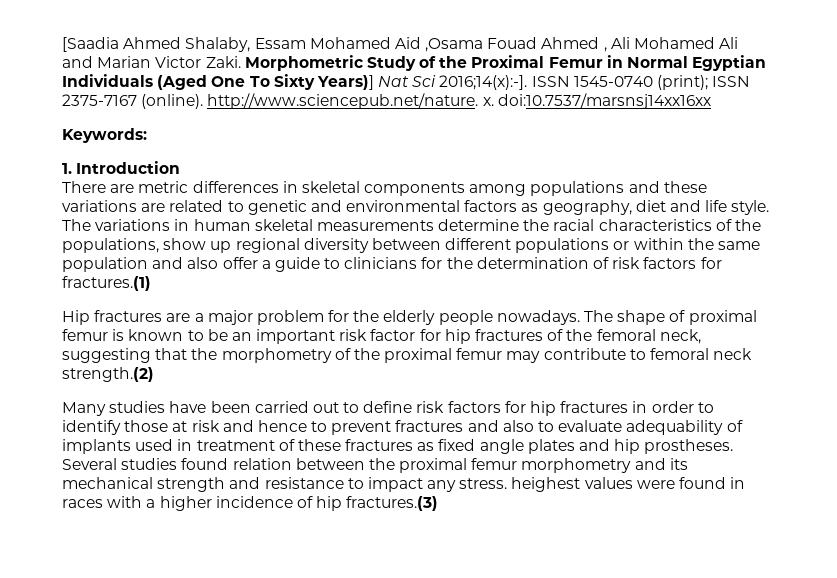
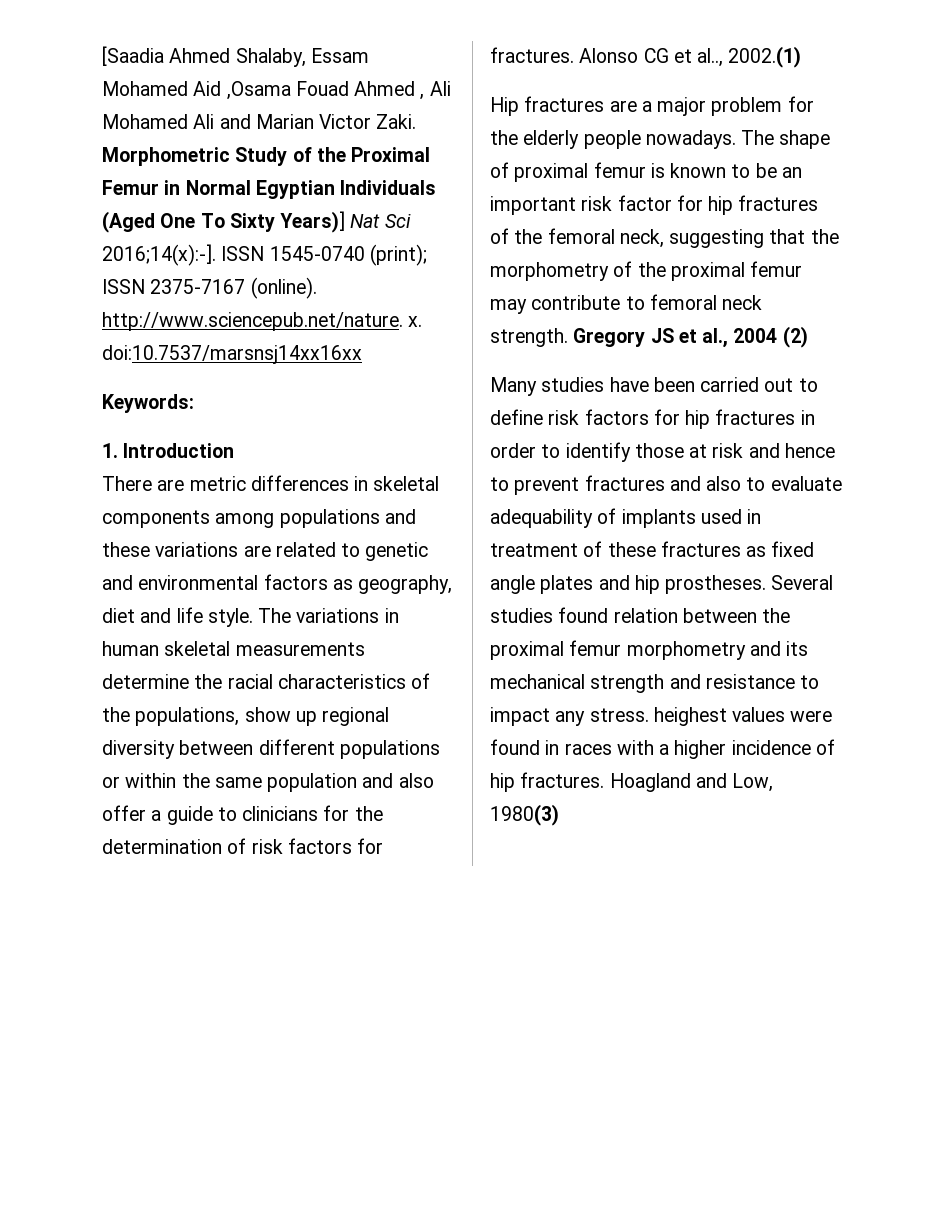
- The variations in human skeletal measurements determine the racial characteristics of the populations, show up regional diversity between different populations or within the same population and also offer a guide to clinicians for the determination of risk factors for fractures.(1)
+ The variations in human skeletal measurements determine the racial characteristics of the populations, show up regional diversity between different populations or within the same population and also offer a guide to clinicians for the determination of risk factors for fractures. Alonso CG et al.., 2002.(1)
- The shape of proximal femur is known to be an important risk factor for hip fractures of the femoral neck, suggesting that the morphometry of the proximal femur may contribute to femoral neck strength.(2)
+ The shape of proximal femur is known to be an important risk factor for hip fractures of the femoral neck, suggesting that the morphometry of the proximal femur may contribute to femoral neck strength. Gregory JS et al., 2004 (2)
- Several studies found relation between the proximal femur morphometry and its mechanical strength and resistance to impact any stress. heighest values were found in races with a higher incidence of hip fractures.(3)
+ Several studies found relation between the proximal femur morphometry and its mechanical strength and resistance to impact any stress. heighest values were found in races with a higher incidence of hip fractures. Hoagland and Low, 1980(3)

